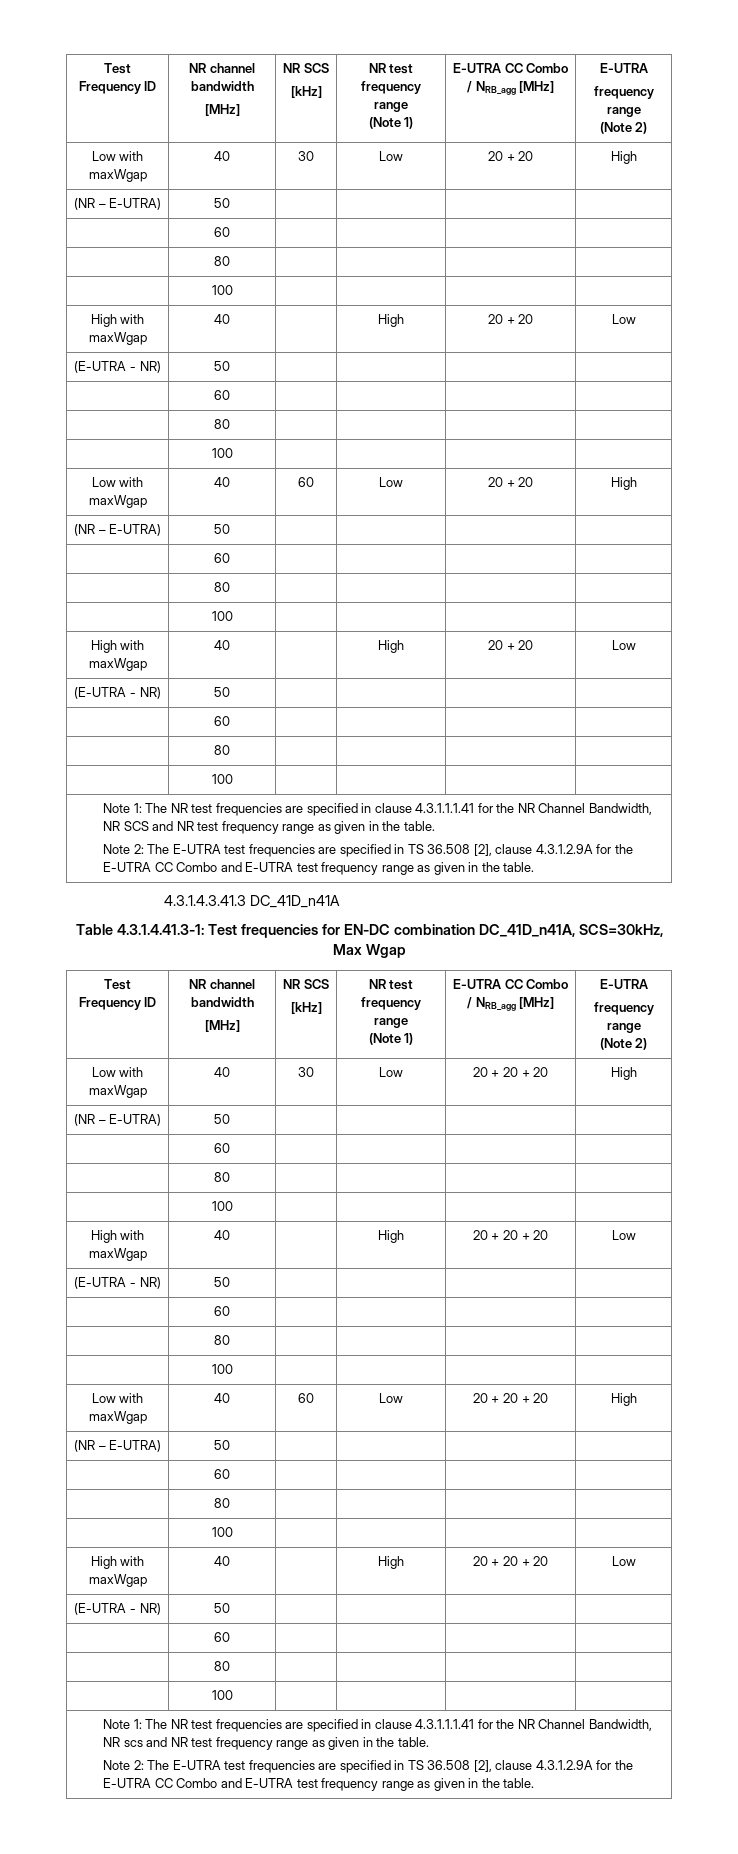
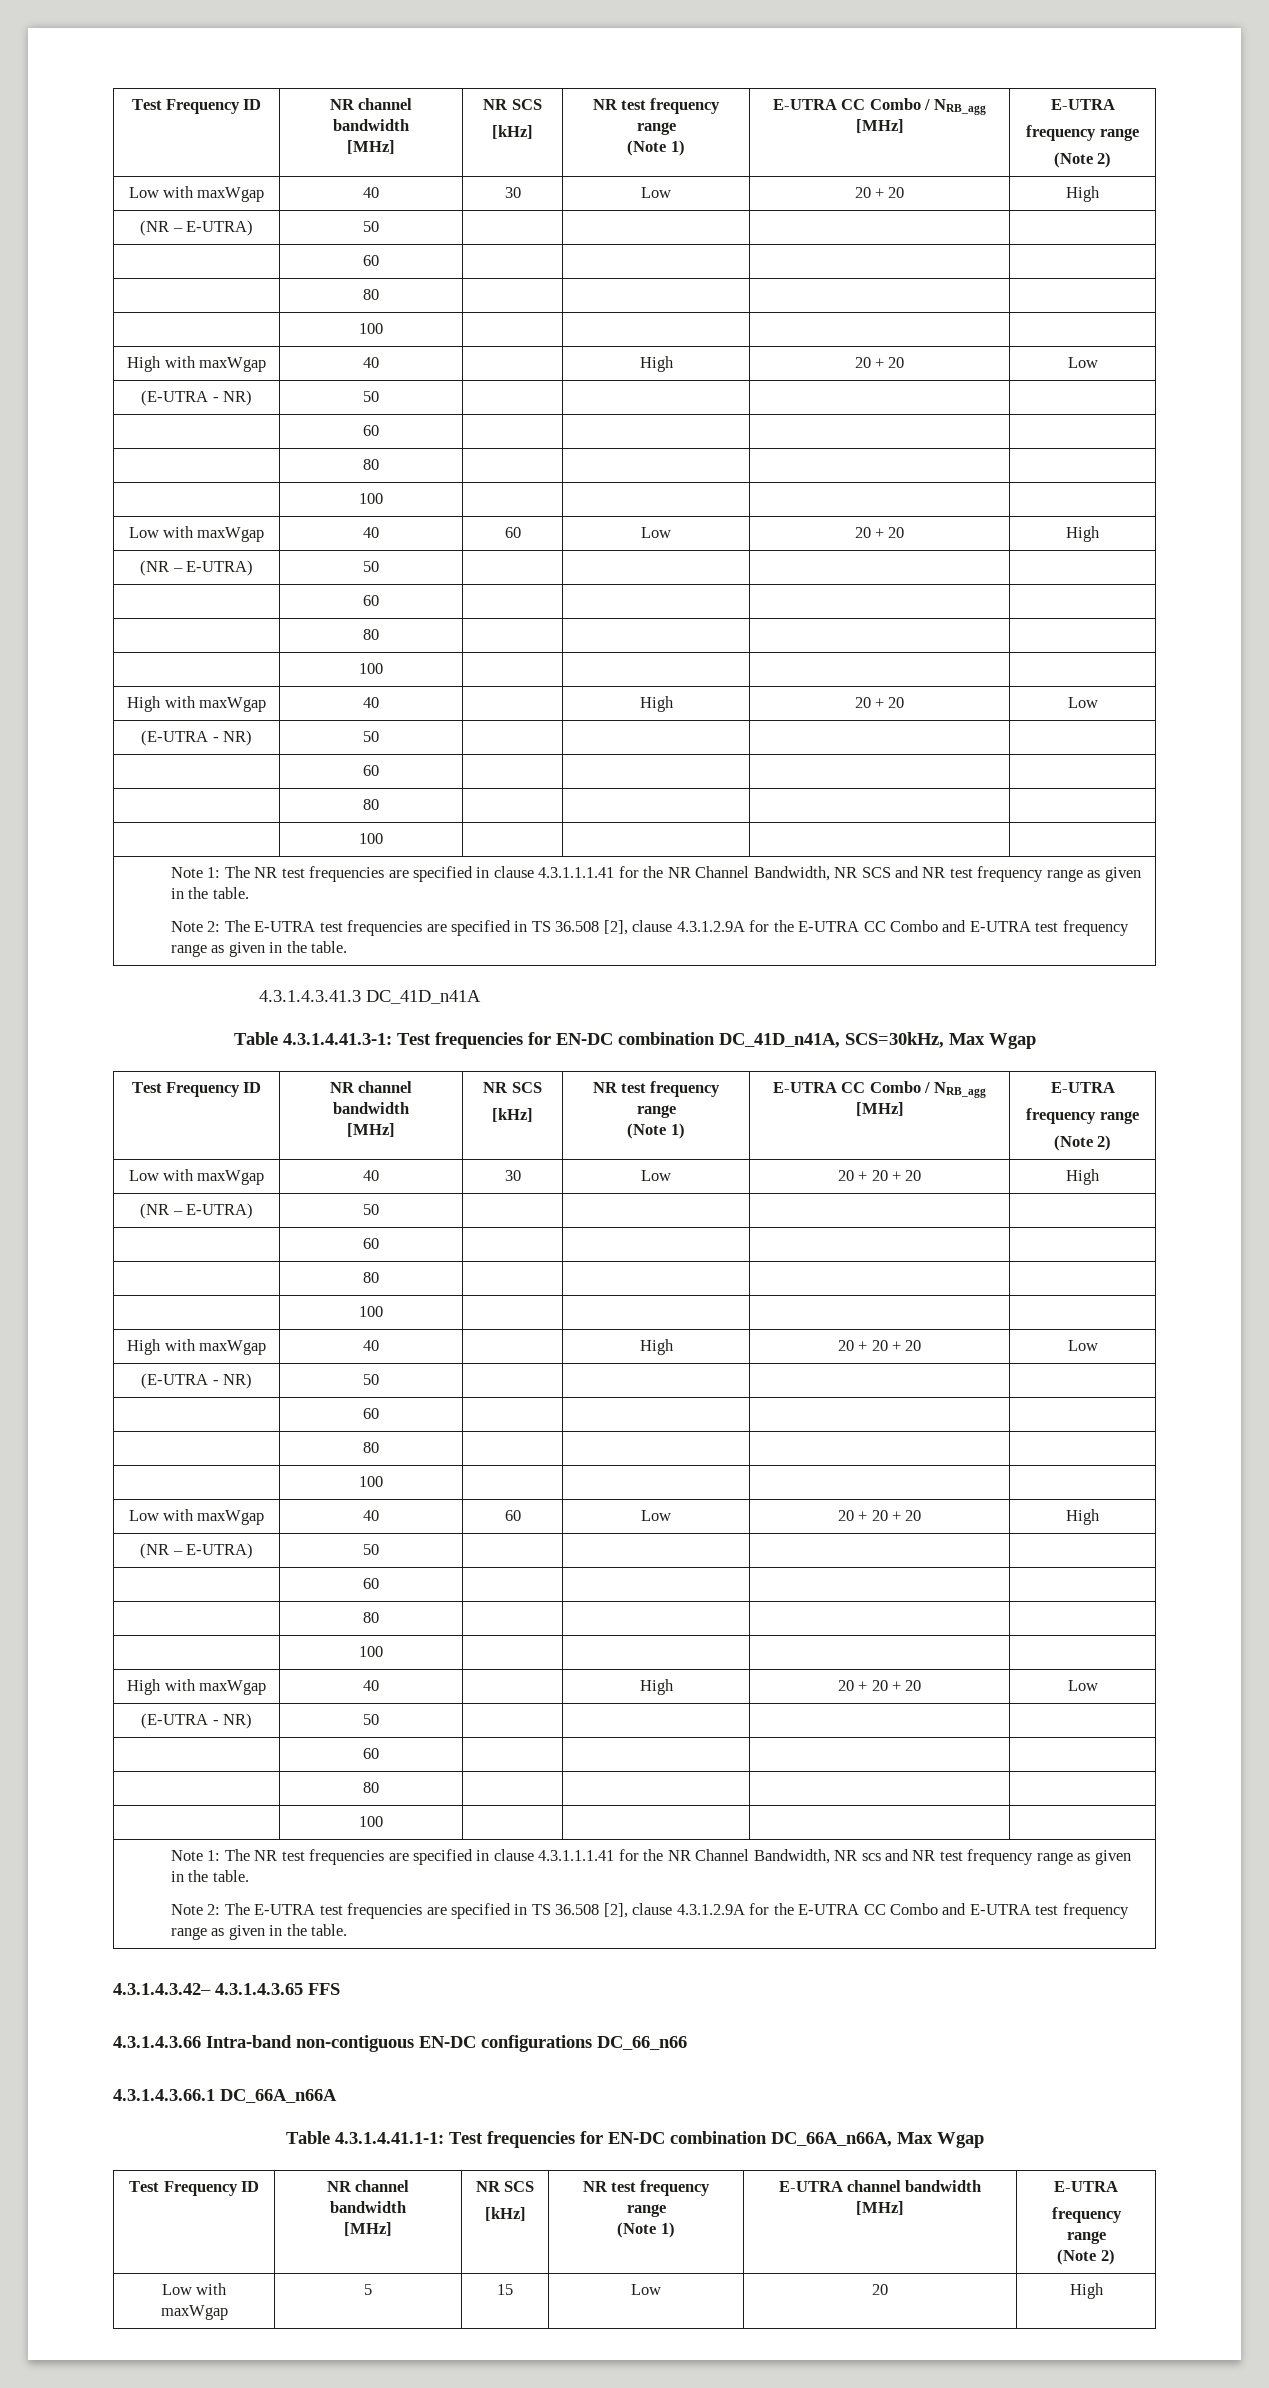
+ 4.3.1.4.3.42– 4.3.1.4.3.65 FFS
+ 4.3.1.4.3.66 Intra-band non-contiguous EN-DC configurations DC_66_n66
+ 4.3.1.4.3.66.1 DC_66A_n66A
+ Table 4.3.1.4.41.1-1: Test frequencies for EN-DC combination DC_66A_n66A, Max Wgap
+ Test Frequency ID | NR channel bandwidth
+ [MHz] | NR SCS
+ [kHz] | NR test frequency range
+ (Note 1) | E-UTRA channel bandwidth [MHz] | E-UTRA
+ frequency range
+ (Note 2)
+ Low with maxWgap | 5 | 15 | Low | 20 | High

